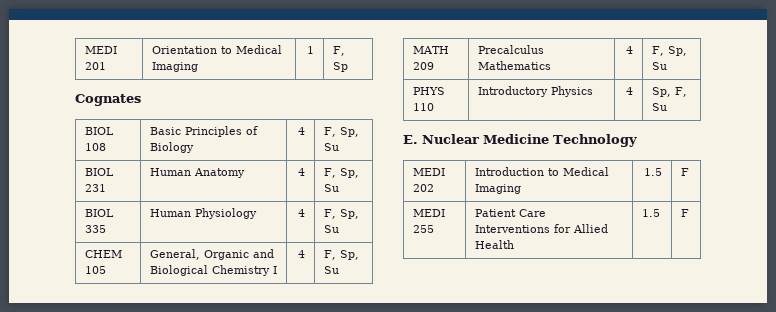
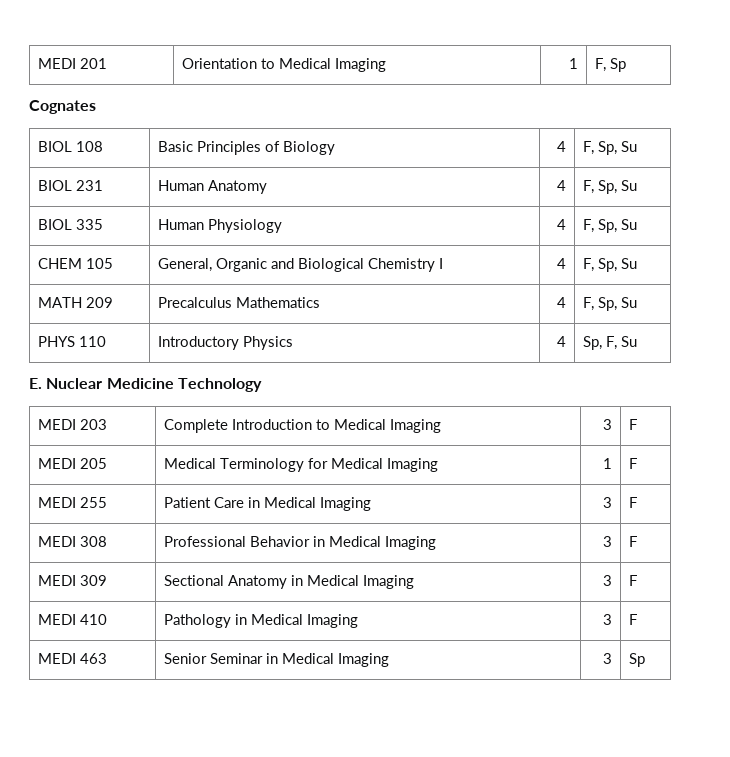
- MEDI 202 | Introduction to Medical Imaging | 1.5 | F
+ MEDI 203 | Complete Introduction to Medical Imaging | 3 | F
+ MEDI 205 | Medical Terminology for Medical Imaging | 1 | F
- MEDI 255 | Patient Care Interventions for Allied Health | 1.5 | F
+ MEDI 255 | Patient Care in Medical Imaging | 3 | F
+ MEDI 308 | Professional Behavior in Medical Imaging | 3 | F
+ MEDI 309 | Sectional Anatomy in Medical Imaging | 3 | F
+ MEDI 410 | Pathology in Medical Imaging | 3 | F
+ MEDI 463 | Senior Seminar in Medical Imaging | 3 | Sp

